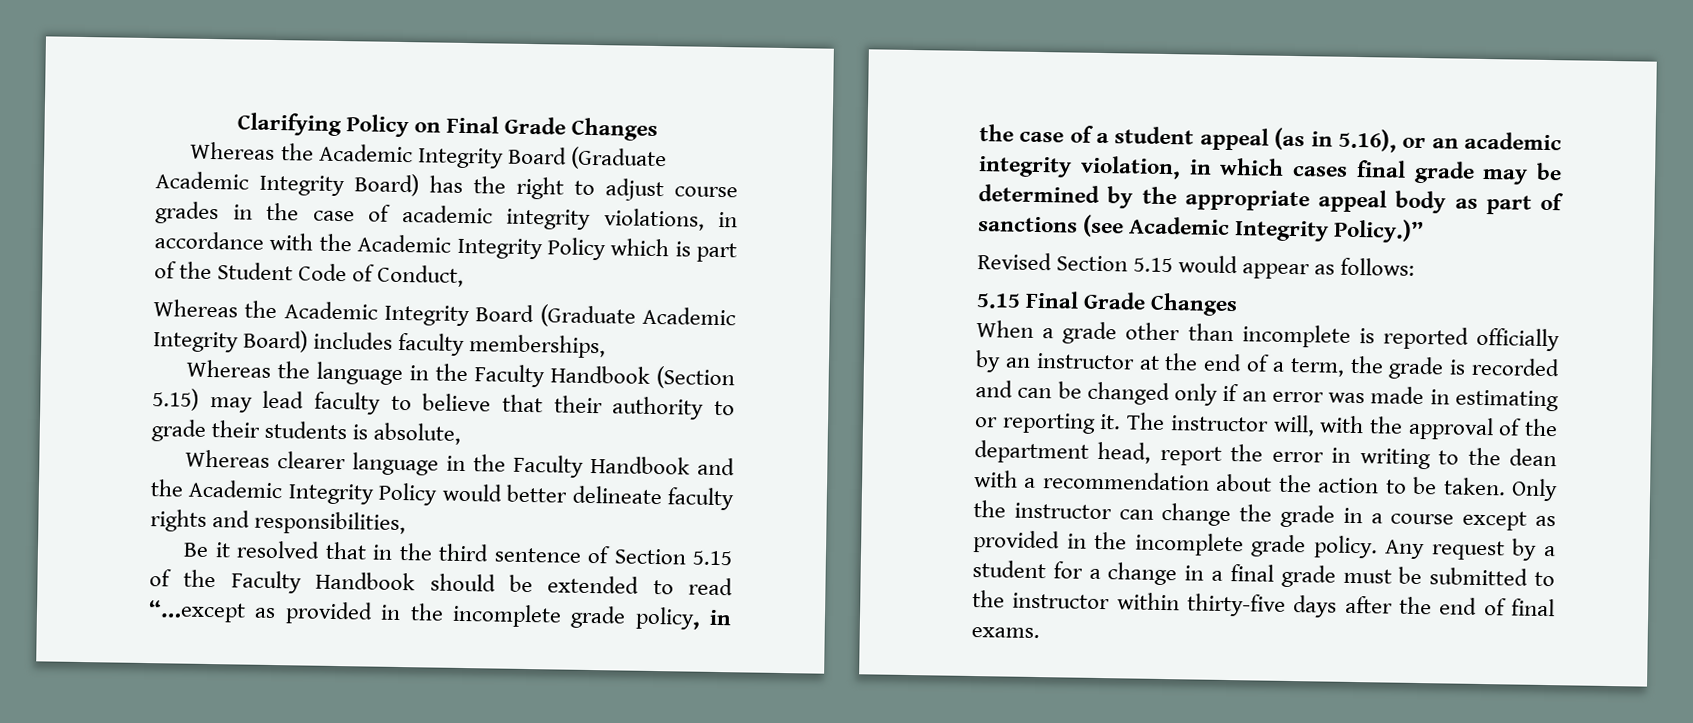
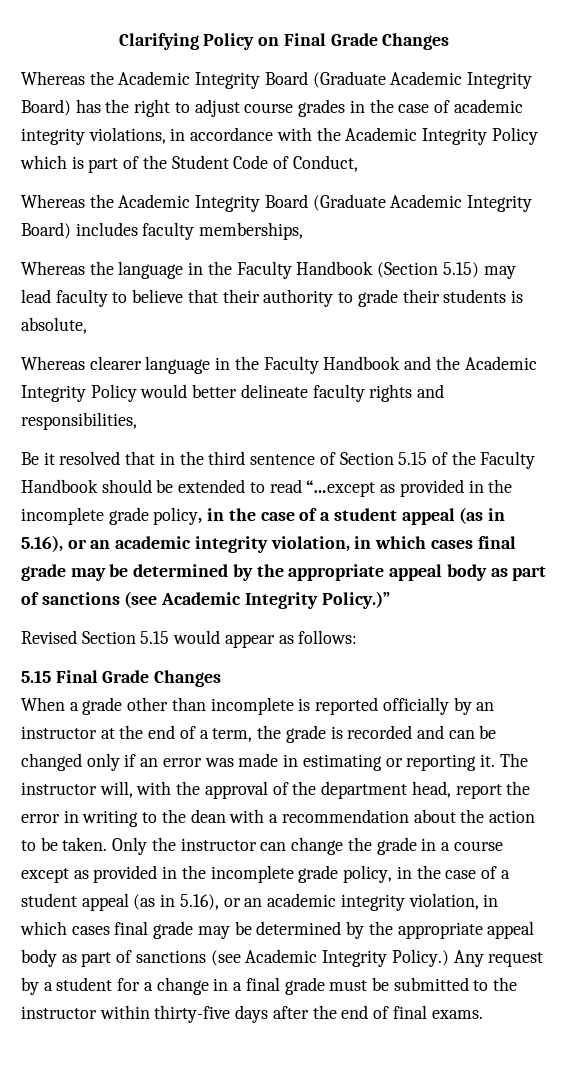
- Only the instructor can change the grade in a course except as provided in the incomplete grade policy.
+ Only the instructor can change the grade in a course except as provided in the incomplete grade policy, in the case of a student appeal (as in 5.16), or an academic integrity violation, in which cases final grade may be determined by the appropriate appeal body as part of sanctions (see Academic Integrity Policy.)

